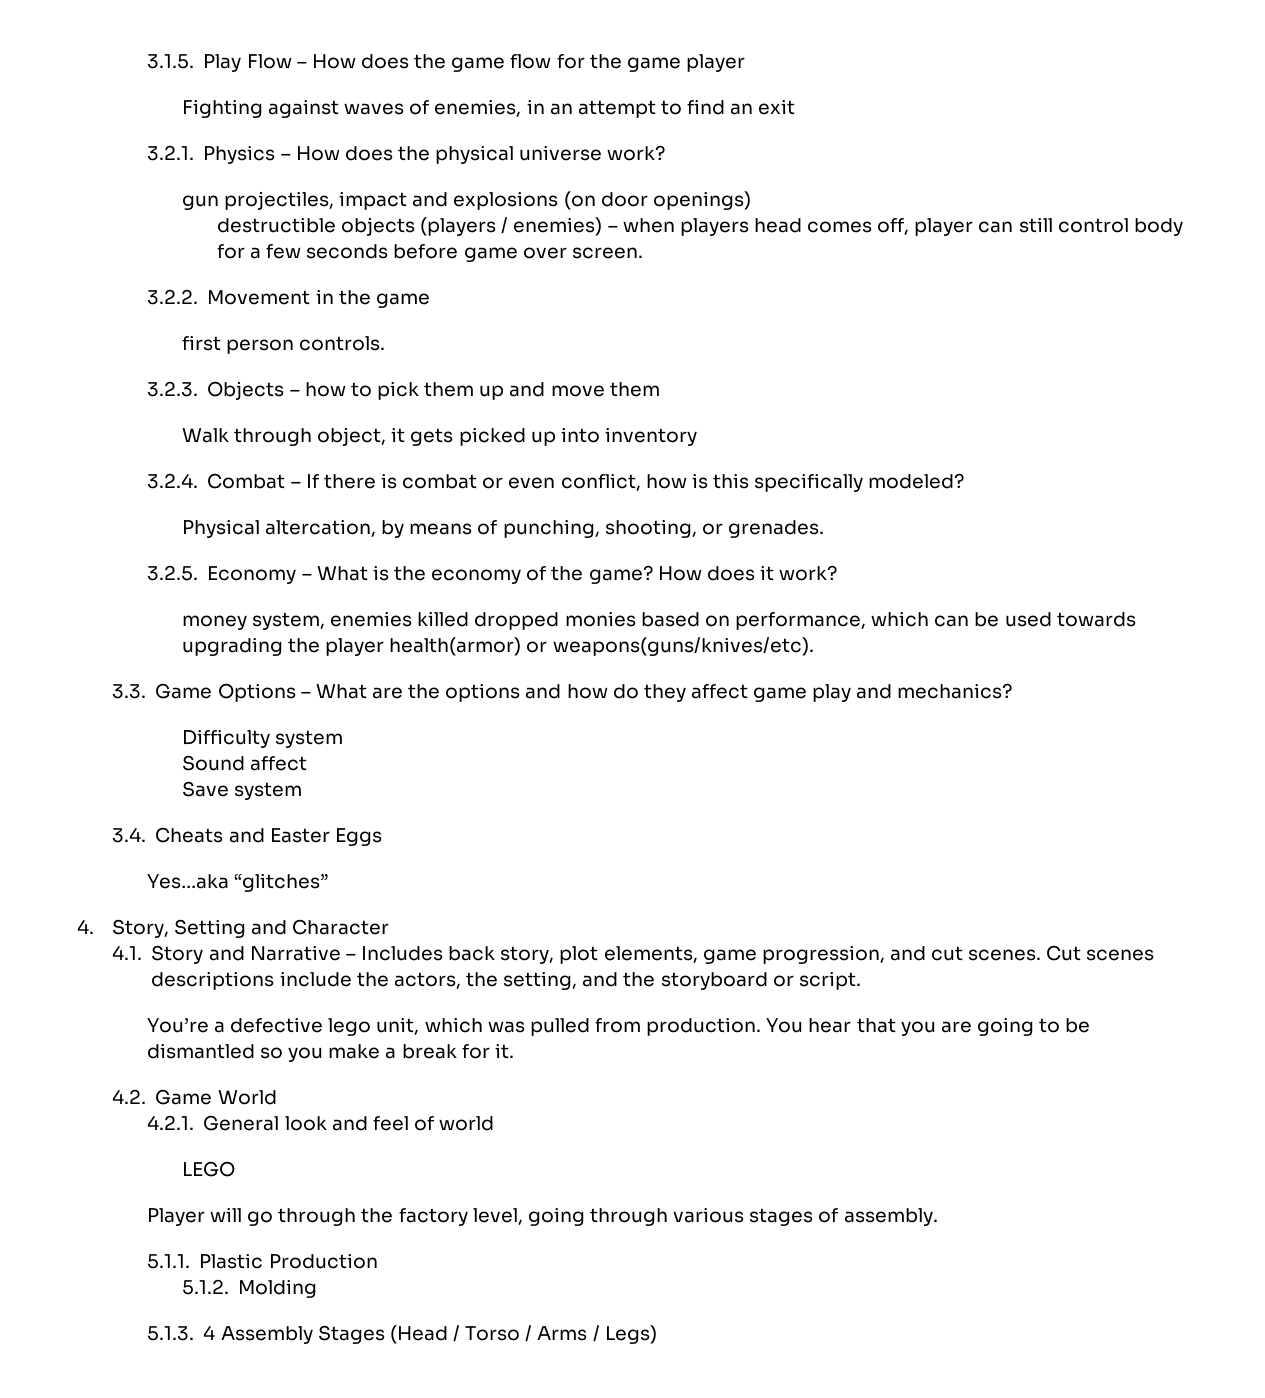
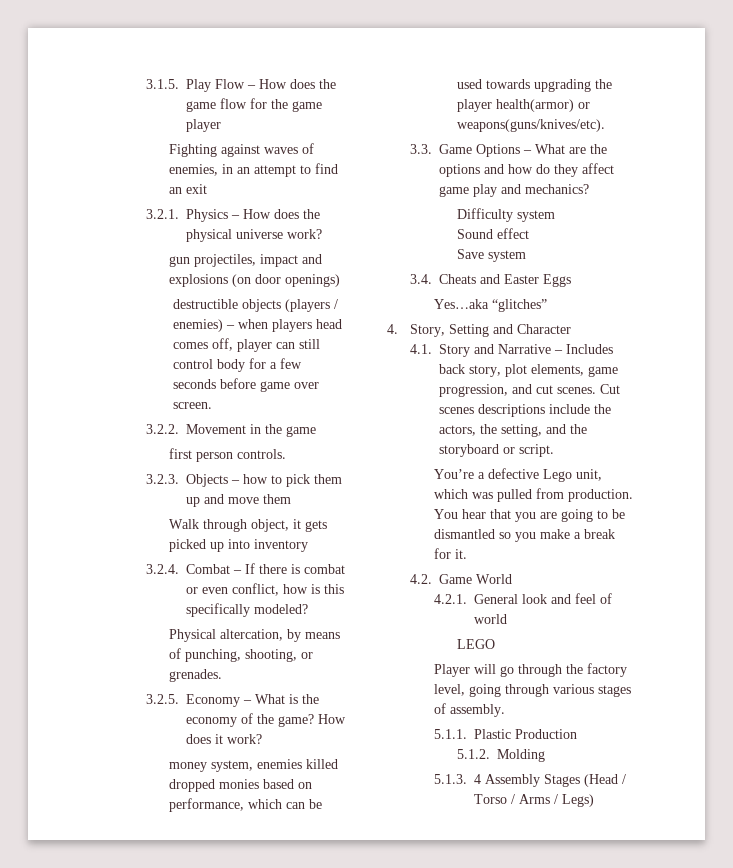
- Sound affect
+ Sound effect
- You’re a defective lego unit, which was pulled from production.
+ You’re a defective Lego unit, which was pulled from production.

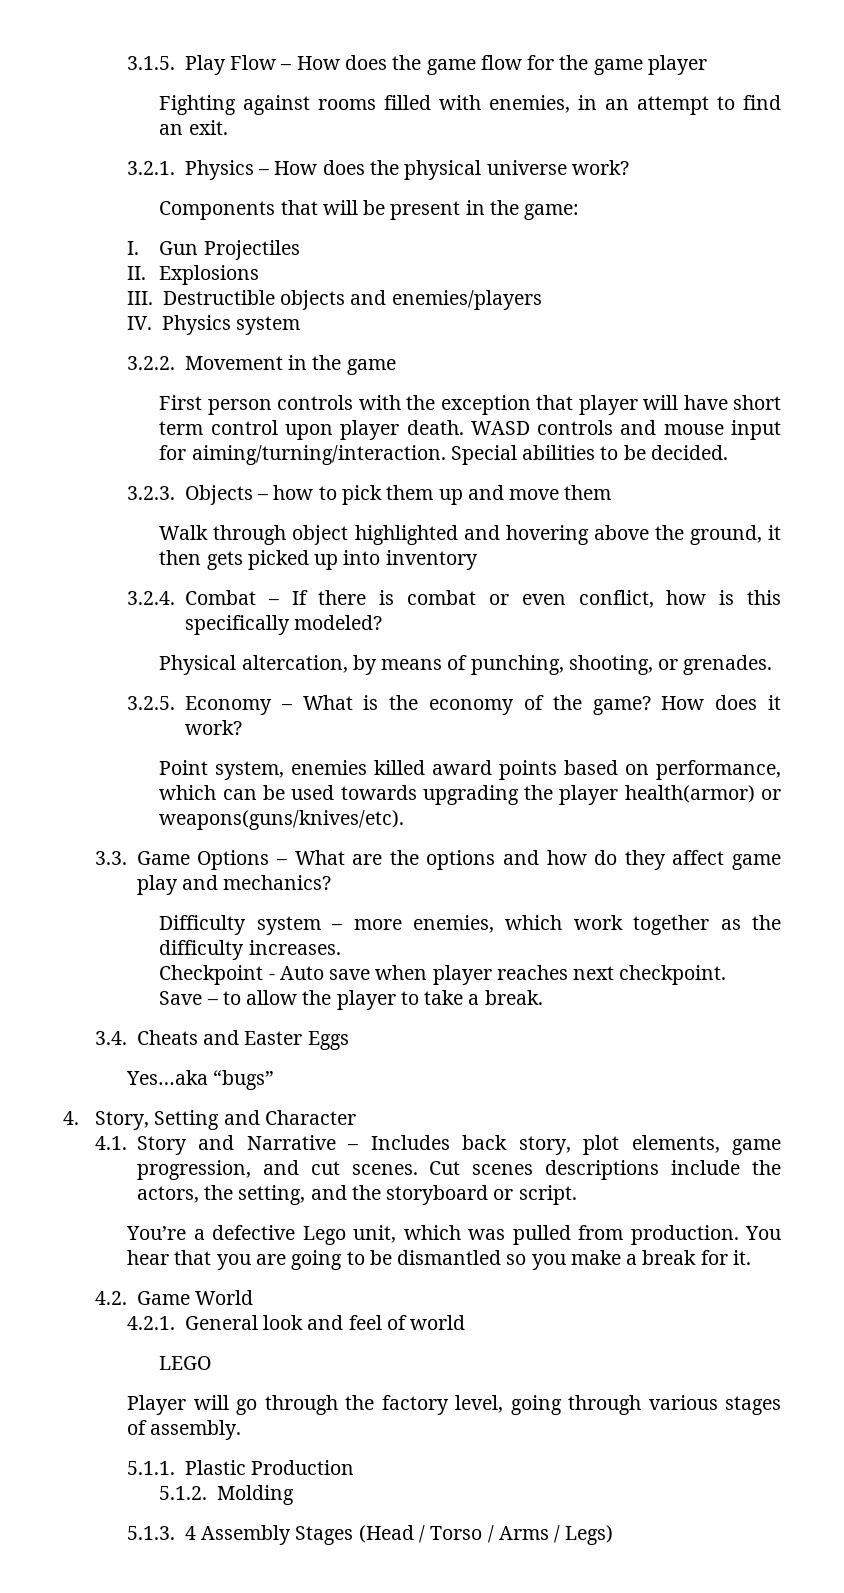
- Fighting against waves of enemies, in an attempt to find an exit
+ Fighting against rooms filled with enemies, in an attempt to find an exit.
- gun projectiles, impact and explosions (on door openings)
- destructible objects (players / enemies) – when players head comes off, player can still control body for a few seconds before game over screen.
+ Components that will be present in the game:
+ I. Gun Projectiles
+ II. Explosions
+ III. Destructible objects and enemies/players
+ IV. Physics system
- first person controls.
+ First person controls with the exception that player will have short term control upon player death. WASD controls and mouse input for aiming/turning/interaction. Special abilities to be decided.
- Walk through object, it gets picked up into inventory
+ Walk through object highlighted and hovering above the ground, it then gets picked up into inventory
- money system, enemies killed dropped monies based on performance, which can be used towards upgrading the player health(armor) or weapons(guns/knives/etc).
+ Point system, enemies killed award points based on performance, which can be used towards upgrading the player health(armor) or weapons(guns/knives/etc).
- Difficulty system
- Sound effect
- Save system
+ Difficulty system – more enemies, which work together as the difficulty increases.
+ Checkpoint - Auto save when player reaches next checkpoint.
+ Save – to allow the player to take a break.
- Yes…aka “glitches”
+ Yes…aka “bugs”

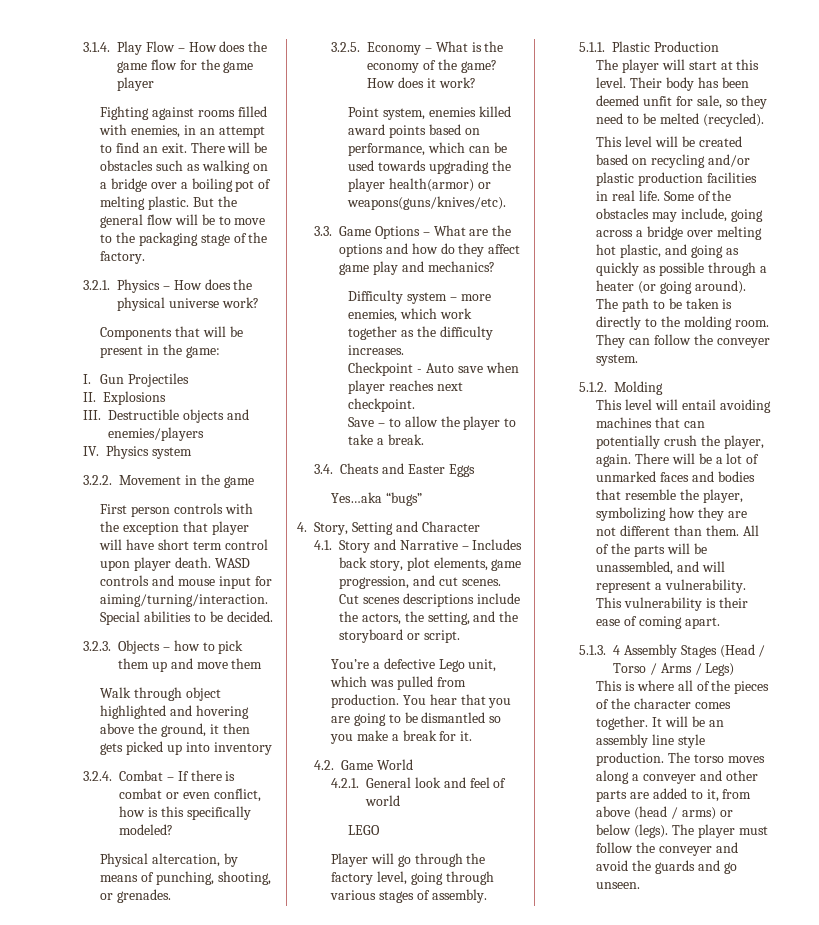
- 3.1.5. Play Flow – How does the game flow for the game player
+ 3.1.4. Play Flow – How does the game flow for the game player
+ There will be obstacles such as walking on a bridge over a boiling pot of melting plastic. But the general flow will be to move to the packaging stage of the factory.
+ The player will start at this level. Their body has been deemed unfit for sale, so they need to be melted (recycled).
+ This level will be created based on recycling and/or plastic production facilities in real life. Some of the obstacles may include, going across a bridge over melting hot plastic, and going as quickly as possible through a heater (or going around). The path to be taken is directly to the molding room. They can follow the conveyer system.
  5.1.2. Molding
+ This level will entail avoiding machines that can potentially crush the player, again. There will be a lot of unmarked faces and bodies that resemble the player, symbolizing how they are not different than them. All of the parts will be unassembled, and will represent a vulnerability. This vulnerability is their ease of coming apart.
+ This is where all of the pieces of the character comes together. It will be an assembly line style production. The torso moves along a conveyer and other parts are added to it, from above (head / arms) or below (legs). The player must follow the conveyer and avoid the guards and go unseen.

